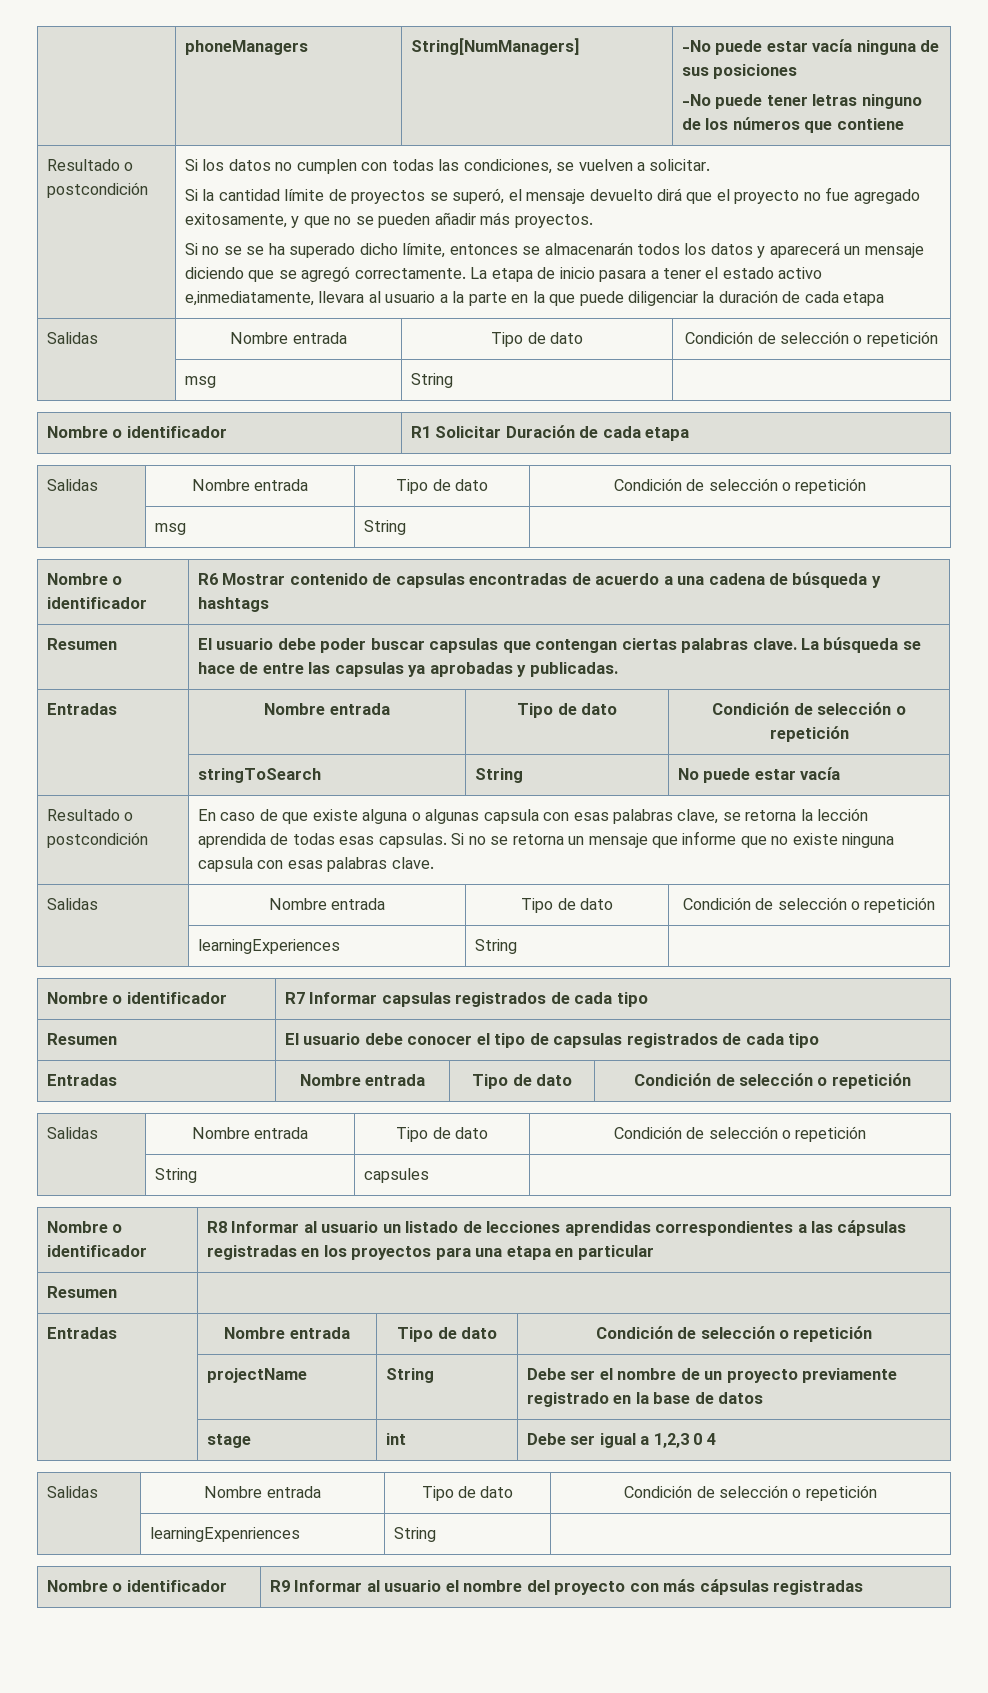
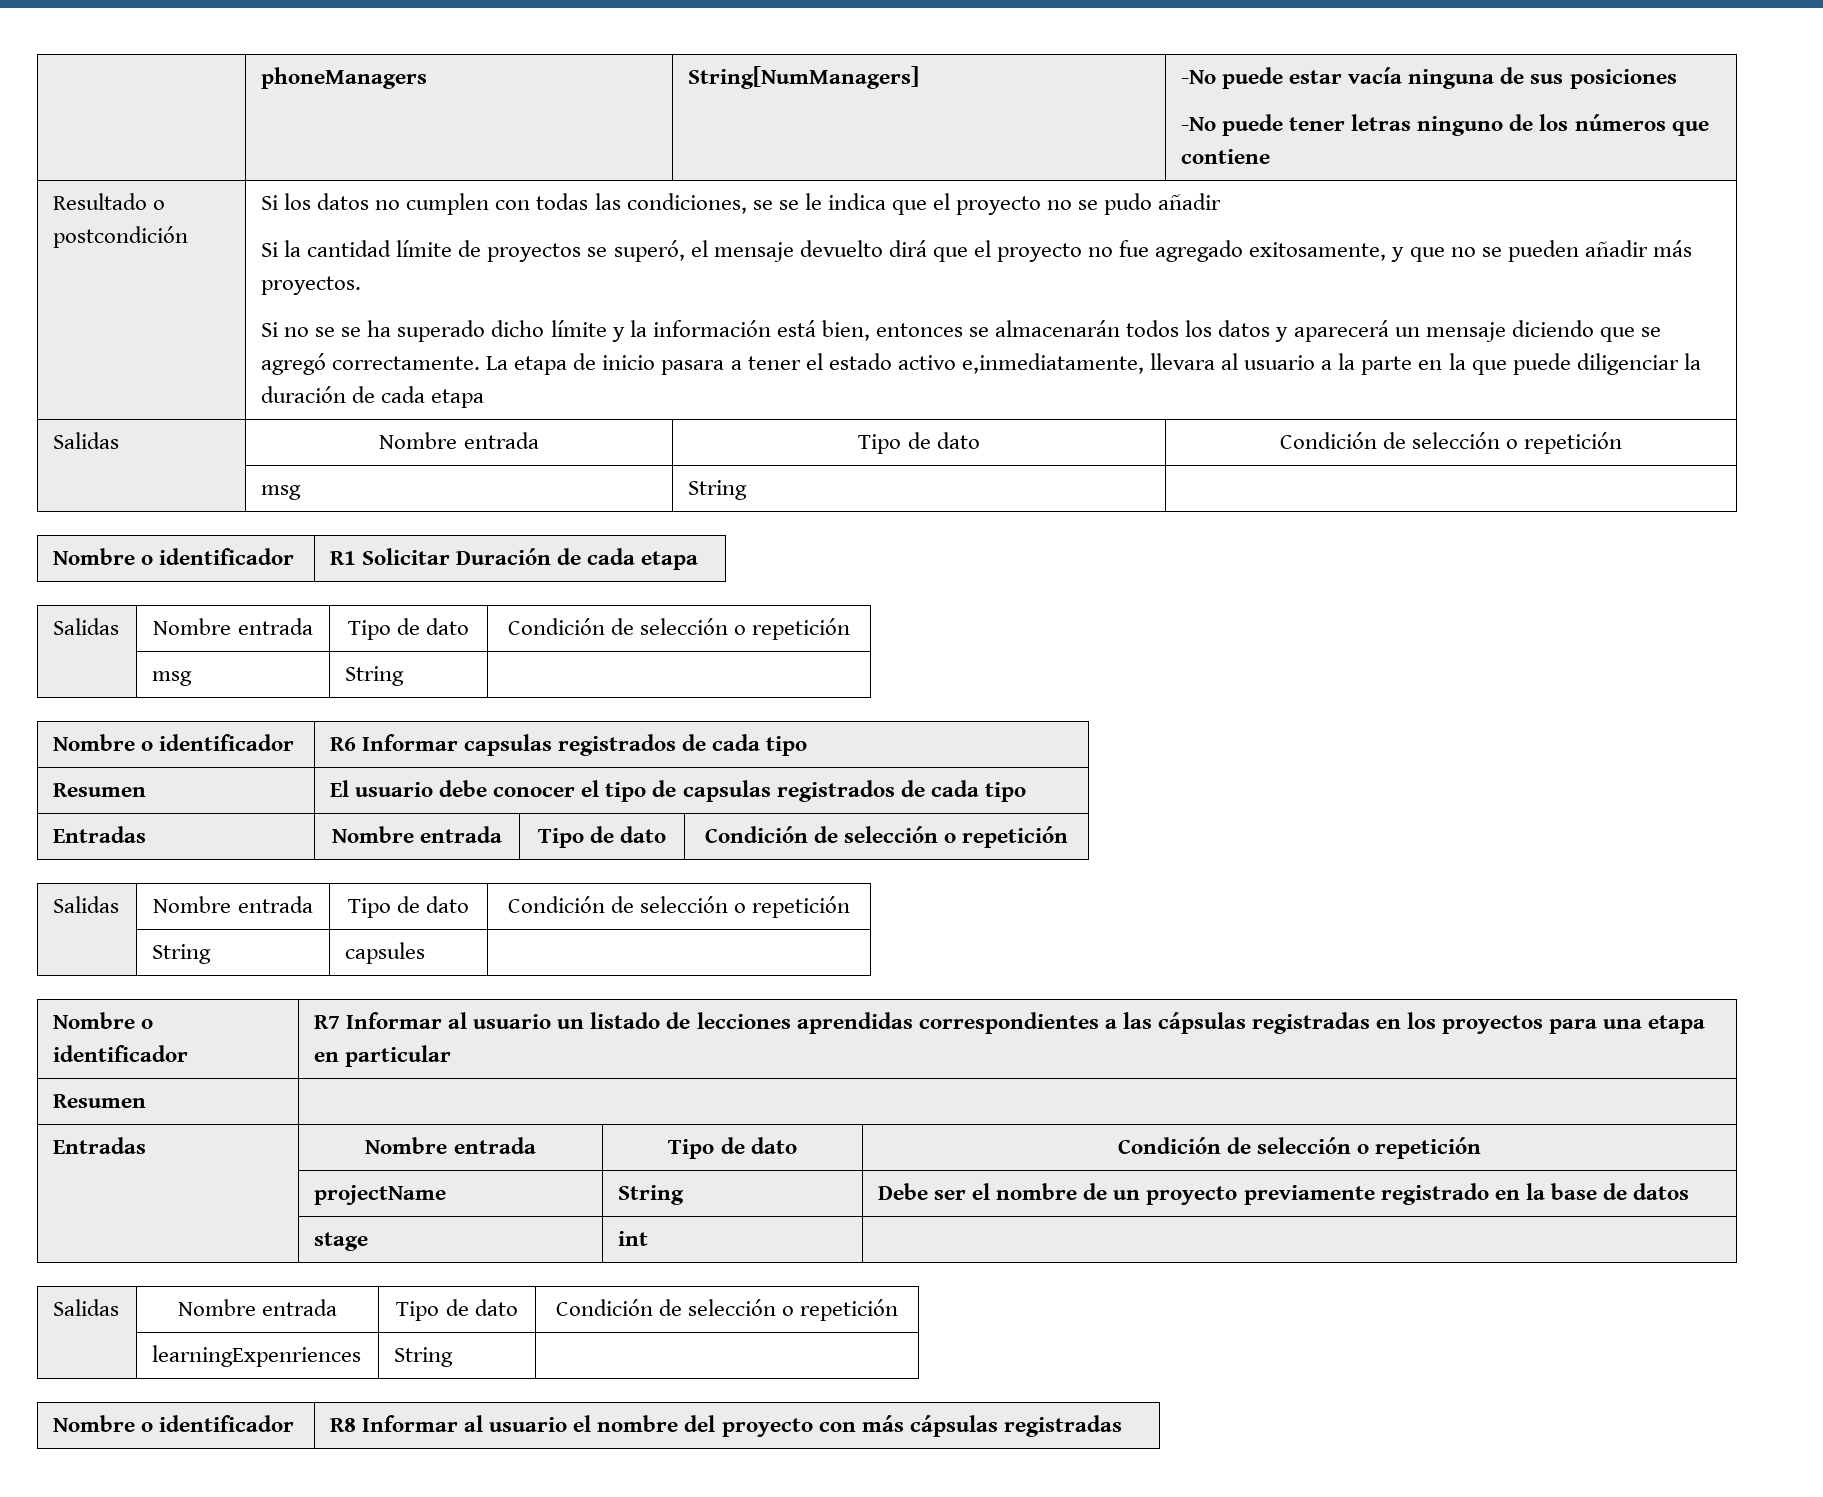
- Si los datos no cumplen con todas las condiciones, se vuelven a solicitar.
+ Si los datos no cumplen con todas las condiciones, se se le indica que el proyecto no se pudo añadir
- Si no se se ha superado dicho límite, entonces se almacenarán todos los datos y aparecerá un mensaje diciendo que se agregó correctamente.
+ Si no se se ha superado dicho límite y la información está bien, entonces se almacenarán todos los datos y aparecerá un mensaje diciendo que se agregó correctamente.
- Nombre o identificador | R6 Mostrar contenido de capsulas encontradas de acuerdo a una cadena de búsqueda y hashtags
- Resumen | El usuario debe poder buscar capsulas que contengan ciertas palabras clave. La búsqueda se hace de entre las capsulas ya aprobadas y publicadas.
- Entradas | Nombre entrada | Tipo de dato | Condición de selección o repetición
- | stringToSearch | String | No puede estar vacía
- Resultado o postcondición | En caso de que existe alguna o algunas capsula con esas palabras clave, se retorna la lección aprendida de todas esas capsulas. Si no se retorna un mensaje que informe que no existe ninguna capsula con esas palabras clave.
- Salidas | Nombre entrada | Tipo de dato | Condición de selección o repetición
- | learningExperiences | String |
- Nombre o identificador | R7 Informar capsulas registrados de cada tipo
+ Nombre o identificador | R6 Informar capsulas registrados de cada tipo
- Nombre o identificador | R8 Informar al usuario un listado de lecciones aprendidas correspondientes a las cápsulas registradas en los proyectos para una etapa en particular
+ Nombre o identificador | R7 Informar al usuario un listado de lecciones aprendidas correspondientes a las cápsulas registradas en los proyectos para una etapa en particular
- | stage | int | Debe ser igual a 1,2,3 0 4
+ | stage | int |
- Nombre o identificador | R9 Informar al usuario el nombre del proyecto con más cápsulas registradas
+ Nombre o identificador | R8 Informar al usuario el nombre del proyecto con más cápsulas registradas

